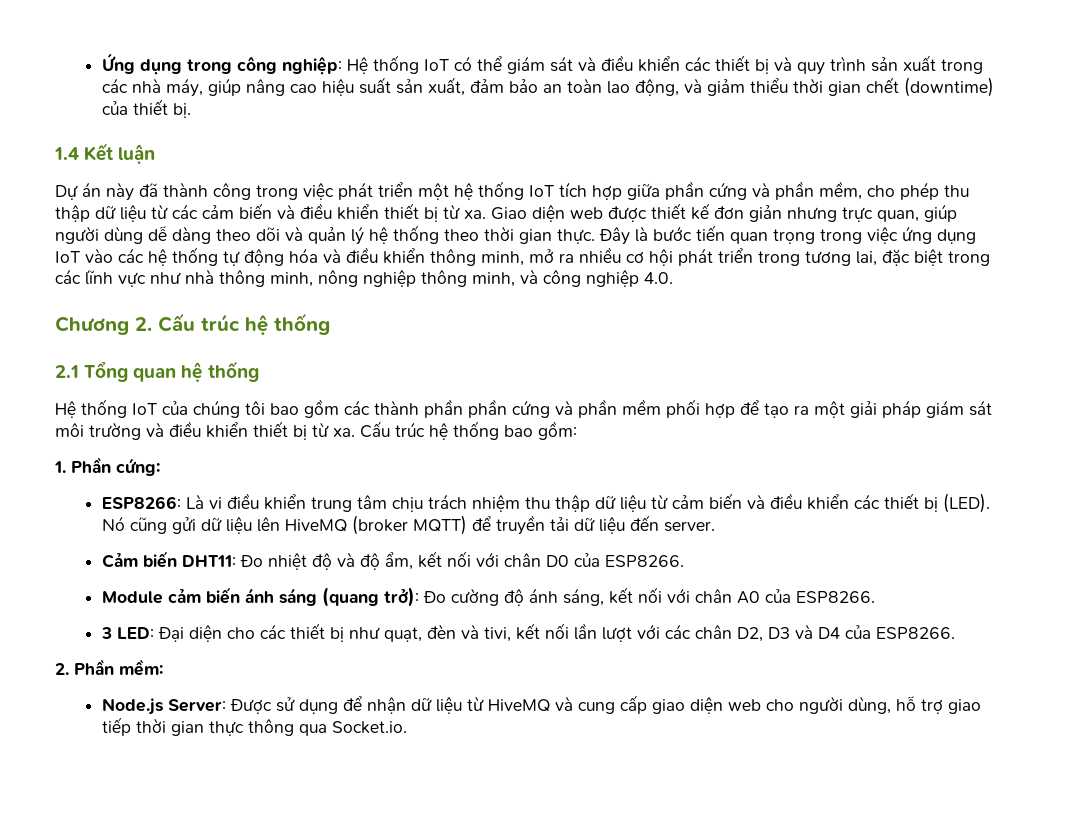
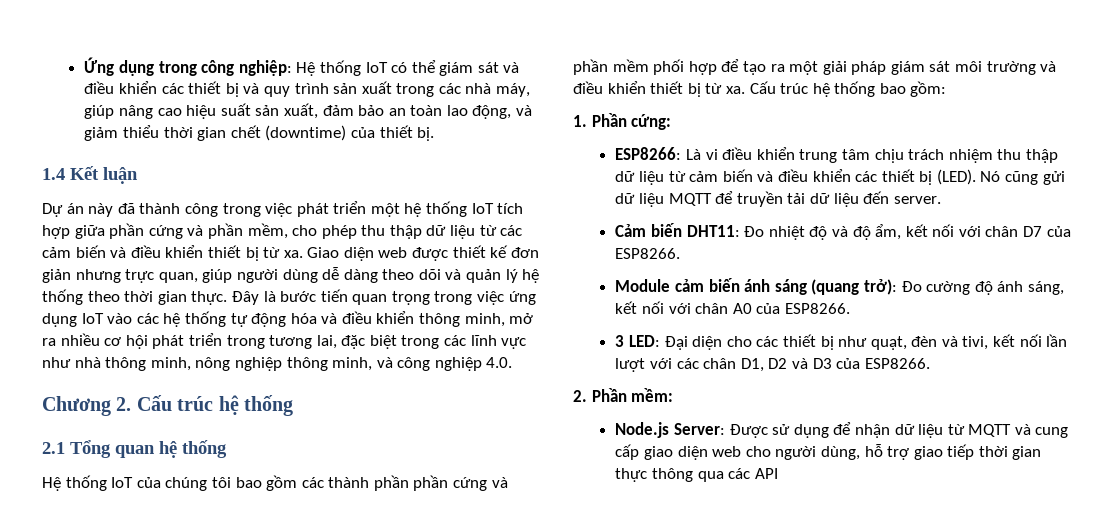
- Nó cũng gửi dữ liệu lên HiveMQ (broker MQTT) để truyền tải dữ liệu đến server.
+ Nó cũng gửi dữ liệu MQTT để truyền tải dữ liệu đến server.
- Cảm biến DHT11: Đo nhiệt độ và độ ẩm, kết nối với chân D0 của ESP8266.
+ Cảm biến DHT11: Đo nhiệt độ và độ ẩm, kết nối với chân D7 của ESP8266.
- 3 LED: Đại diện cho các thiết bị như quạt, đèn và tivi, kết nối lần lượt với các chân D2, D3 và D4 của ESP8266.
+ 3 LED: Đại diện cho các thiết bị như quạt, đèn và tivi, kết nối lần lượt với các chân D1, D2 và D3 của ESP8266.
- Node.js Server: Được sử dụng để nhận dữ liệu từ HiveMQ và cung cấp giao diện web cho người dùng, hỗ trợ giao tiếp thời gian thực thông qua Socket.io.
+ Node.js Server: Được sử dụng để nhận dữ liệu từ MQTT và cung cấp giao diện web cho người dùng, hỗ trợ giao tiếp thời gian thực thông qua các API

